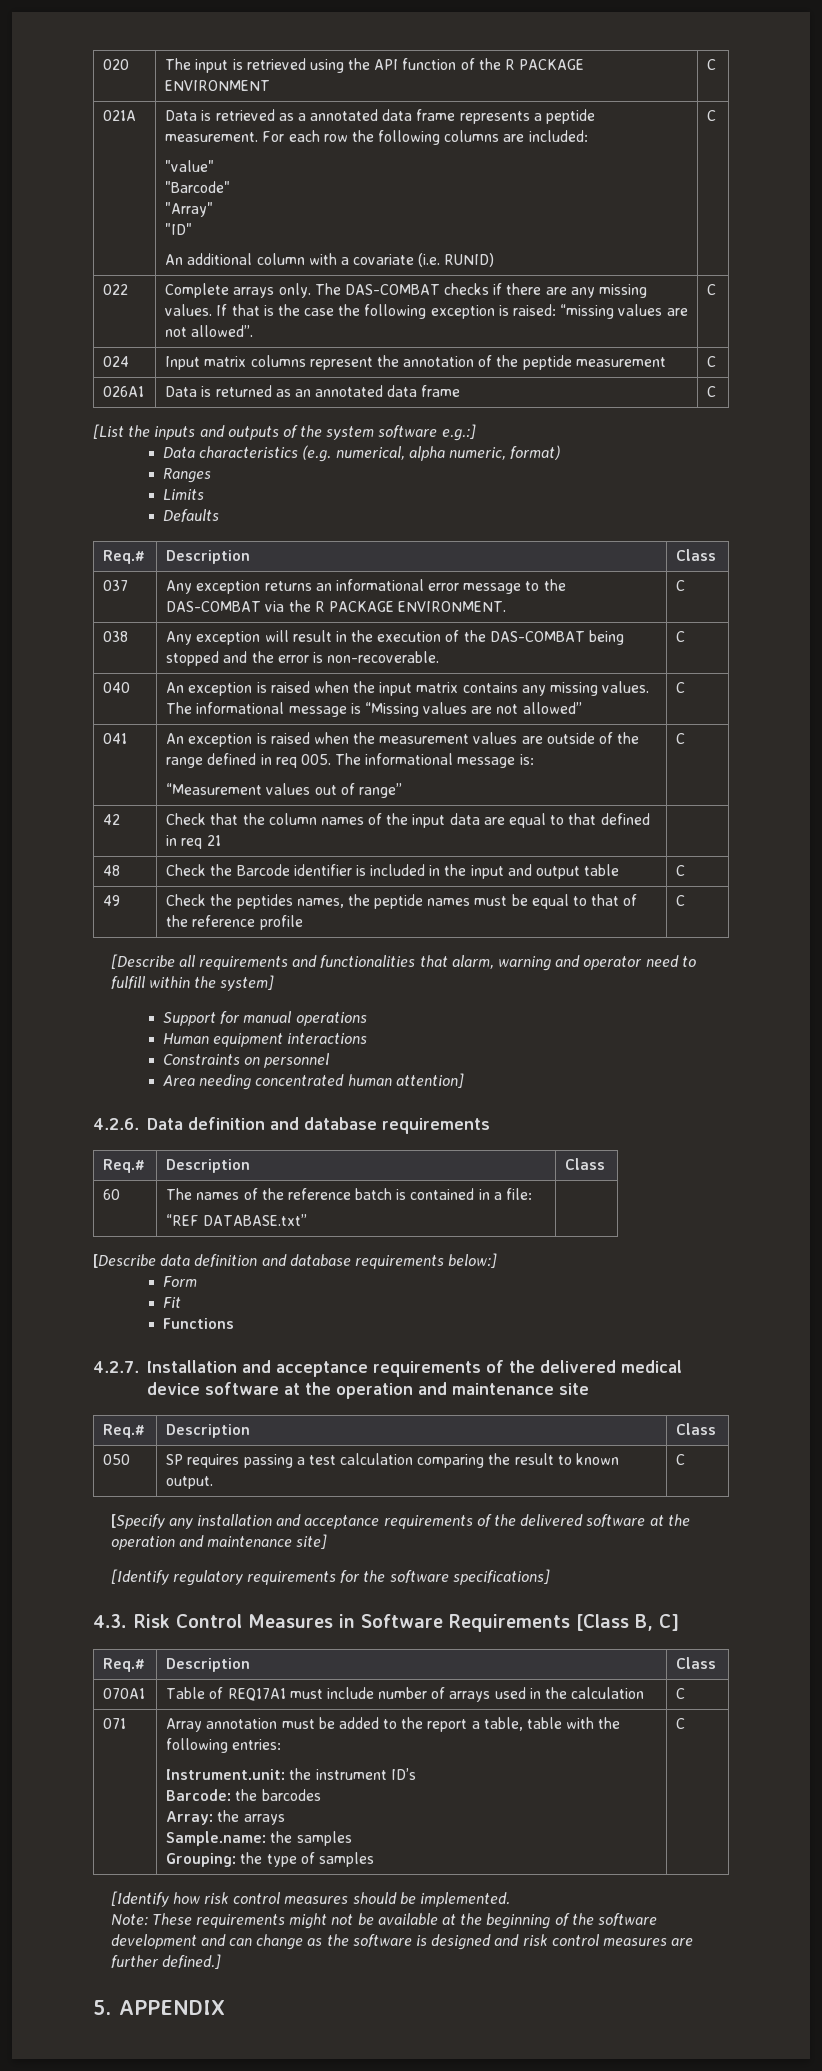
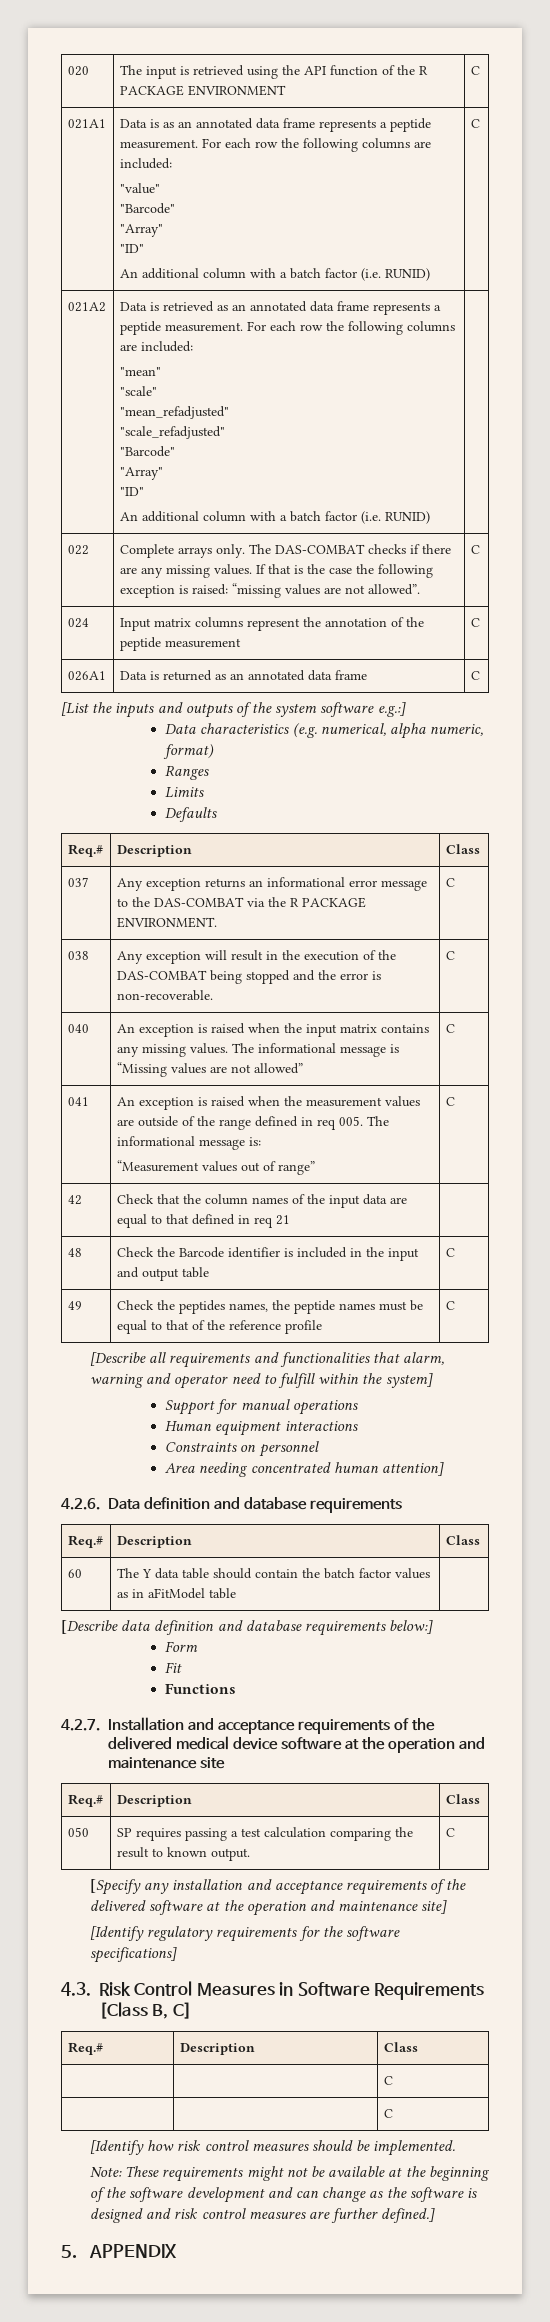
- 021A | Data is retrieved as a annotated data frame represents a peptide measurement. For each row the following columns are included:
+ 021A1 | Data is as an annotated data frame represents a peptide measurement. For each row the following columns are included:
  "value"
  "Barcode"
  "Array"
  "ID"
- An additional column with a covariate (i.e. RUNID) | C
+ An additional column with a batch factor (i.e. RUNID) | C
+ 021A2 | Data is retrieved as an annotated data frame represents a peptide measurement. For each row the following columns are included:
+ "mean"
+ "scale"
+ "mean_refadjusted"
+ "scale_refadjusted"
+ "Barcode"
+ "Array"
+ "ID"
+ An additional column with a batch factor (i.e. RUNID) |
- 60 | The names of the reference batch is contained in a file:
- “REF DATABASE.txt” |
+ 60 | The Y data table should contain the batch factor values as in aFitModel table |
  4.3. Risk Control Measures in Software Requirements [Class B, C]
  Req.# | Description | Class
- 070A1 | Table of REQ17A1 must include number of arrays used in the calculation | C
- 071 | Array annotation must be added to the report a table, table with the following entries:
- Instrument.unit: the instrument ID’s
- Barcode: the barcodes
- Array: the arrays
- Sample.name: the samples
- Grouping: the type of samples | C
+ | | C
+ | | C

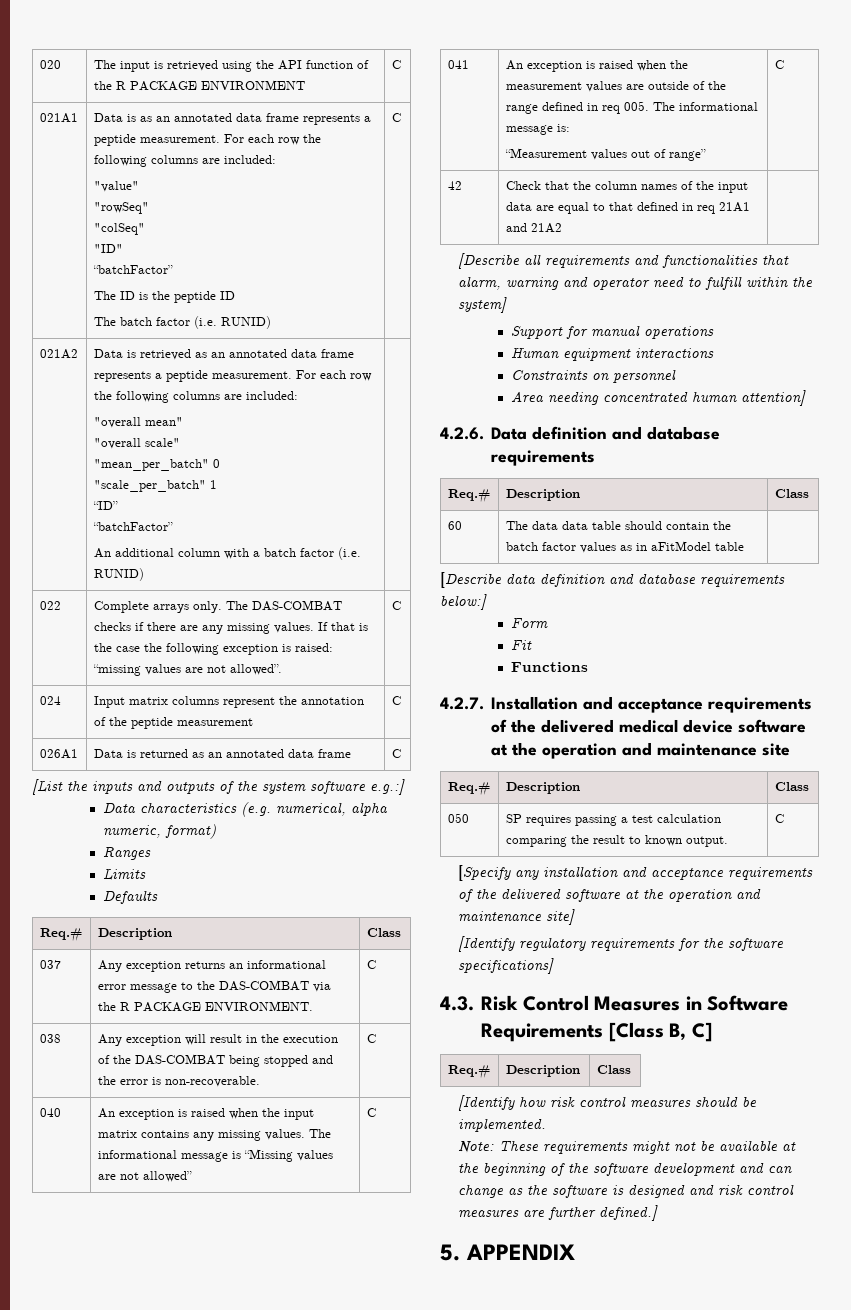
  021A1 | Data is as an annotated data frame represents a peptide measurement. For each row the following columns are included:
  "value"
- "Barcode"
- "Array"
+ "rowSeq"
+ "colSeq"
  "ID"
- An additional column with a batch factor (i.e. RUNID) | C
+ “batchFactor”
+ The ID is the peptide ID
+ The batch factor (i.e. RUNID) | C
  021A2 | Data is retrieved as an annotated data frame represents a peptide measurement. For each row the following columns are included:
- "mean"
- "scale"
- "mean_refadjusted"
- "scale_refadjusted"
- "Barcode"
- "Array"
- "ID"
+ "overall mean"
+ "overall scale"
+ "mean_per_batch" 0
+ "scale_per_batch" 1
+ “ID”
+ “batchFactor”
- 42 | Check that the column names of the input data are equal to that defined in req 21 |
- 48 | Check the Barcode identifier is included in the input and output table | C
- 49 | Check the peptides names, the peptide names must be equal to that of the reference profile | C
+ 42 | Check that the column names of the input data are equal to that defined in req 21A1 and 21A2 |
- 60 | The Y data table should contain the batch factor values as in aFitModel table |
+ 60 | The data data table should contain the batch factor values as in aFitModel table |
  4.3. Risk Control Measures in Software Requirements [Class B, C]
  Req.# | Description | Class
- | | C
- | | C

